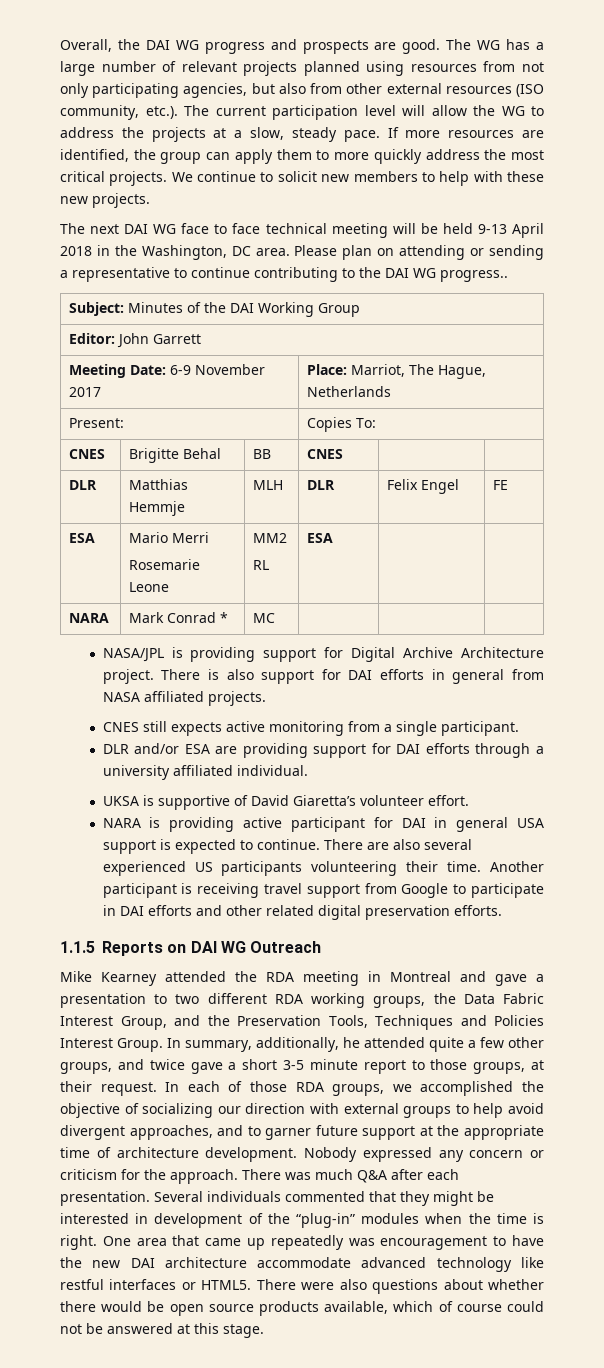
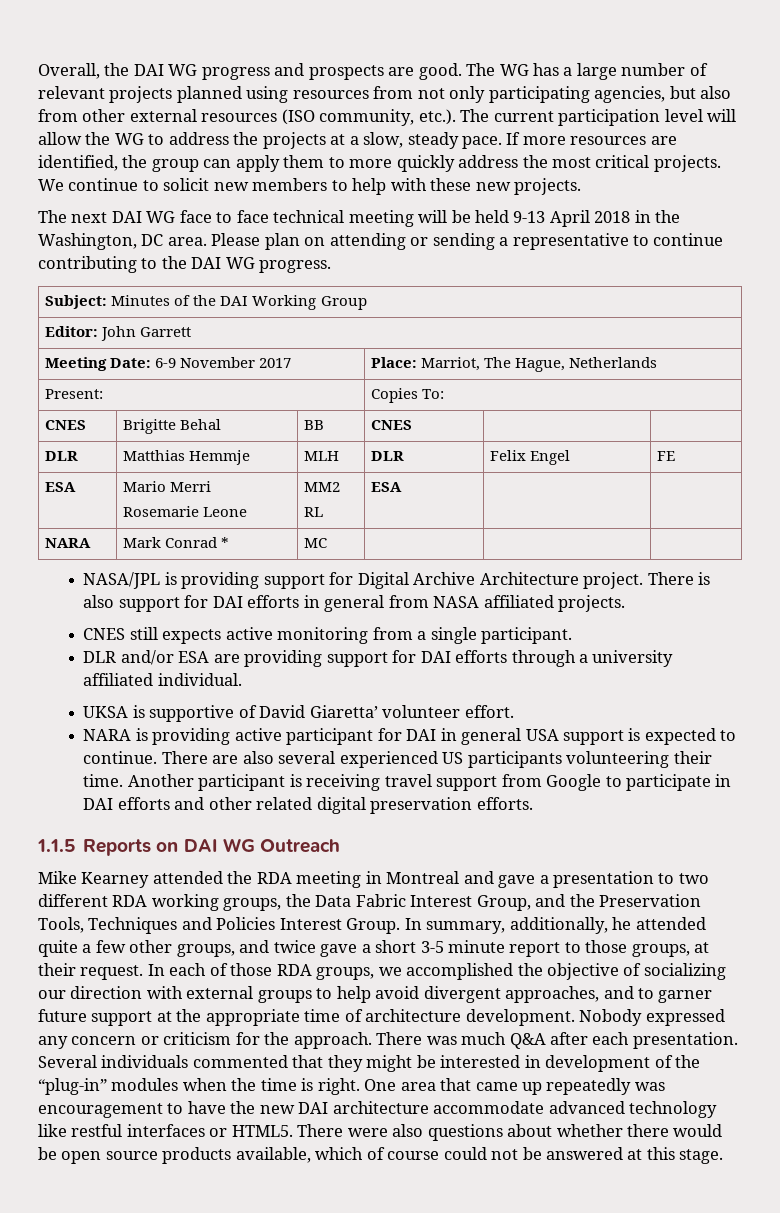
- Please plan on attending or sending a representative to continue contributing to the DAI WG progress..
+ Please plan on attending or sending a representative to continue contributing to the DAI WG progress.
- UKSA is supportive of David Giaretta’s volunteer effort.
+ UKSA is supportive of David Giaretta’ volunteer effort.

